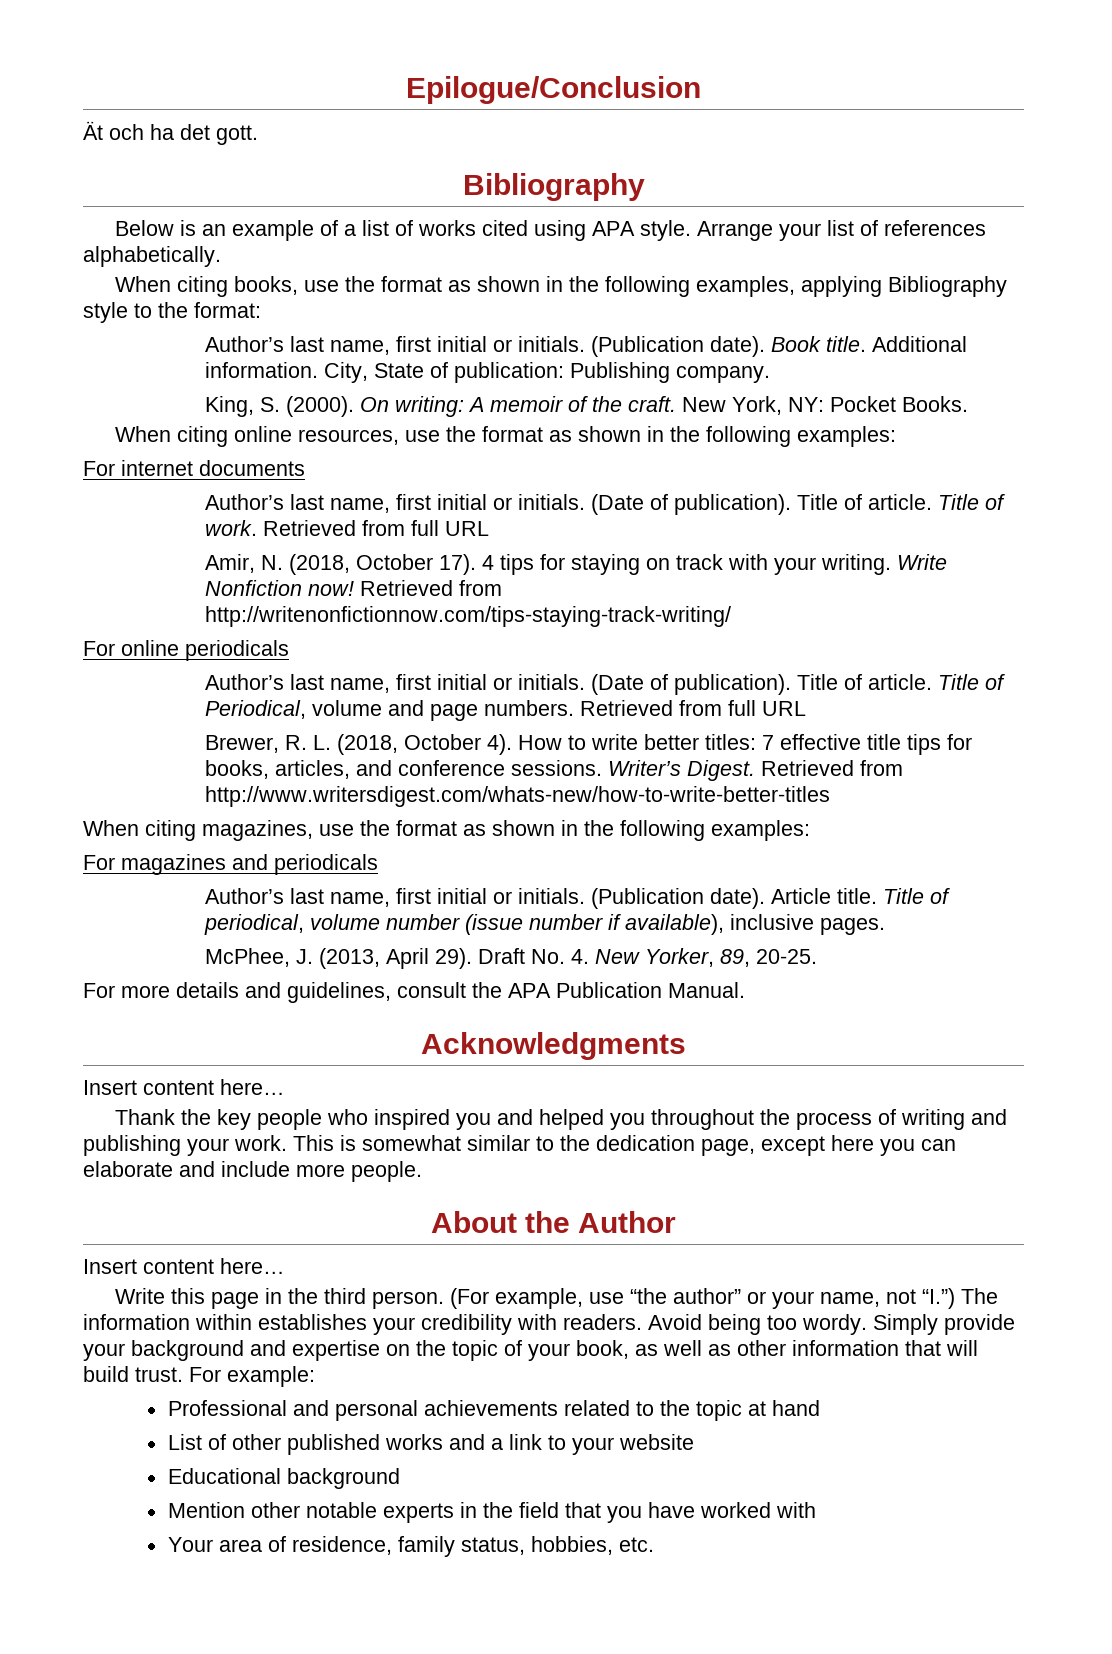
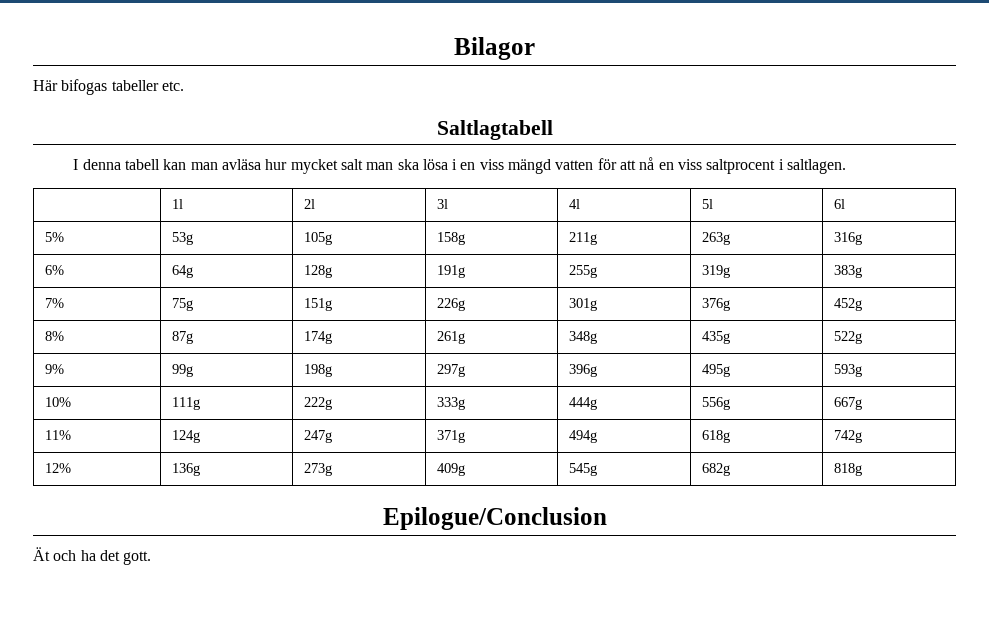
+ Bilagor
+ Här bifogas tabeller etc.
+ Saltlagtabell
+ I denna tabell kan man avläsa hur mycket salt man ska lösa i en viss mängd vatten för att nå en viss saltprocent i saltlagen.
+ | 1l | 2l | 3l | 4l | 5l | 6l
+ 5% | 53g | 105g | 158g | 211g | 263g | 316g
+ 6% | 64g | 128g | 191g | 255g | 319g | 383g
+ 7% | 75g | 151g | 226g | 301g | 376g | 452g
+ 8% | 87g | 174g | 261g | 348g | 435g | 522g
+ 9% | 99g | 198g | 297g | 396g | 495g | 593g
+ 10% | 111g | 222g | 333g | 444g | 556g | 667g
+ 11% | 124g | 247g | 371g | 494g | 618g | 742g
+ 12% | 136g | 273g | 409g | 545g | 682g | 818g
  Ät och ha det gott.
- Bibliography
- Below is an example of a list of works cited using APA style. Arrange your list of references alphabetically.
- When citing books, use the format as shown in the following examples, applying Bibliography style to the format:
- Author’s last name, first initial or initials. (Publication date). Book title. Additional information. City, State of publication: Publishing company.
- King, S. (2000). On writing: A memoir of the craft. New York, NY: Pocket Books.
- When citing online resources, use the format as shown in the following examples:
- For internet documents
- Author’s last name, first initial or initials. (Date of publication). Title of article. Title of work. Retrieved from full URL
- Amir, N. (2018, October 17). 4 tips for staying on track with your writing. Write Nonfiction now! Retrieved from http://writenonfictionnow.com/tips-staying-track-writing/
- For online periodicals
- Author’s last name, first initial or initials. (Date of publication). Title of article. Title of Periodical, volume and page numbers. Retrieved from full URL
- Brewer, R. L. (2018, October 4). How to write better titles: 7 effective title tips for books, articles, and conference sessions. Writer’s Digest. Retrieved from http://www.writersdigest.com/whats-new/how-to-write-better-titles
- When citing magazines, use the format as shown in the following examples:
- For magazines and periodicals
- Author’s last name, first initial or initials. (Publication date). Article title. Title of periodical, volume number (issue number if available), inclusive pages.
- McPhee, J. (2013, April 29). Draft No. 4. New Yorker, 89, 20-25.
- For more details and guidelines, consult the APA Publication Manual.
- Acknowledgments
- Insert content here…
- Thank the key people who inspired you and helped you throughout the process of writing and publishing your work. This is somewhat similar to the dedication page, except here you can elaborate and include more people.
- About the Author
- Insert content here…
- Write this page in the third person. (For example, use “the author” or your name, not “I.”) The information within establishes your credibility with readers. Avoid being too wordy. Simply provide your background and expertise on the topic of your book, as well as other information that will build trust. For example:
- Professional and personal achievements related to the topic at hand
- List of other published works and a link to your website
- Educational background
- Mention other notable experts in the field that you have worked with
- Your area of residence, family status, hobbies, etc.

